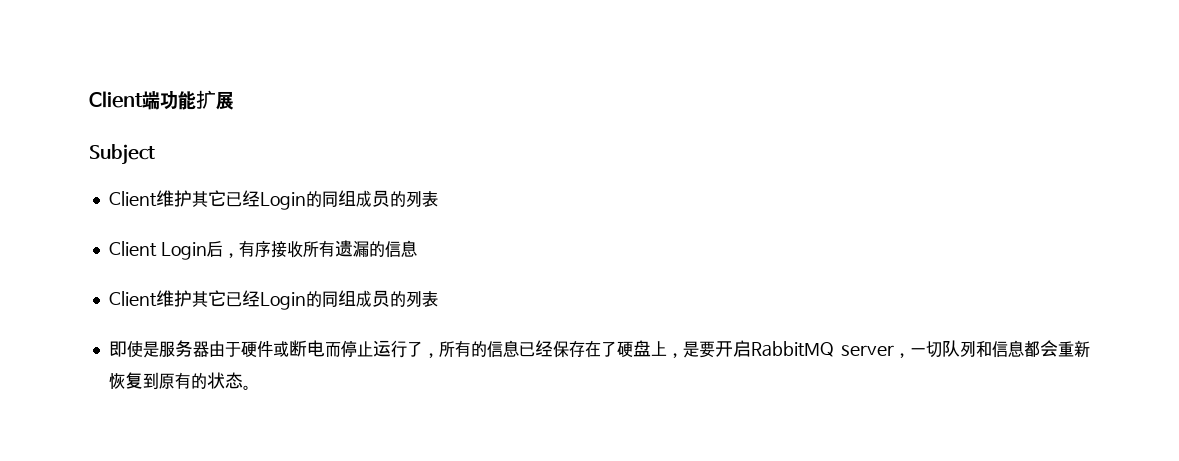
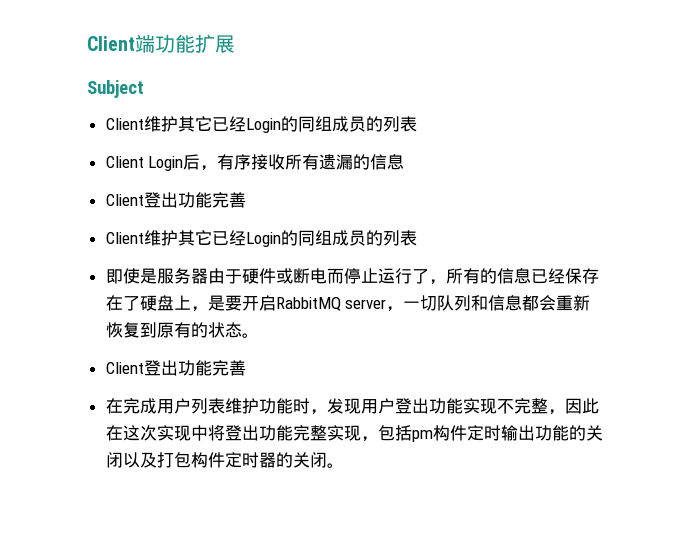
  Client Login后，有序接收所有遗漏的信息
+ Client登出功能完善
  即使是服务器由于硬件或断电而停止运行了，所有的信息已经保存在了硬盘上，是要开启RabbitMQ server，一切队列和信息都会重新恢复到原有的状态。
+ Client登出功能完善
+ 在完成用户列表维护功能时，发现用户登出功能实现不完整，因此在这次实现中将登出功能完整实现，包括pm构件定时输出功能的关闭以及打包构件定时器的关闭。

